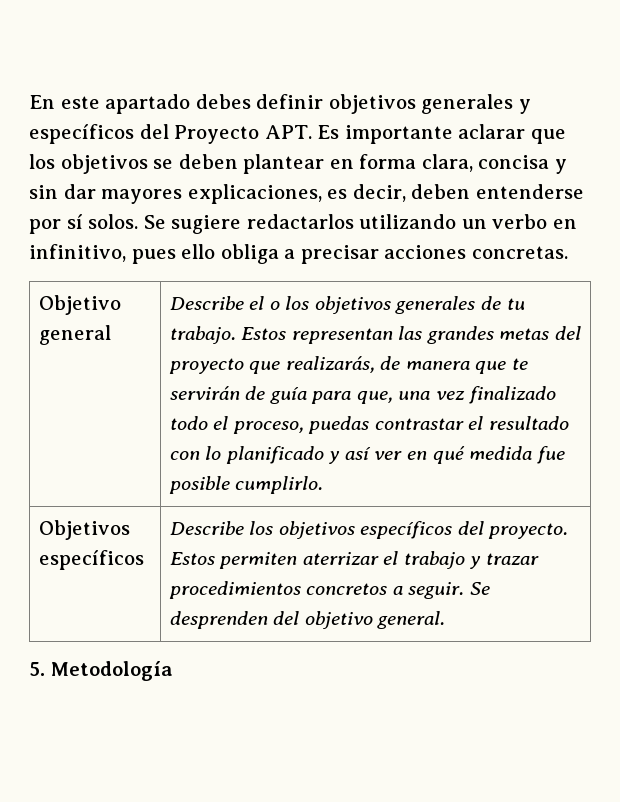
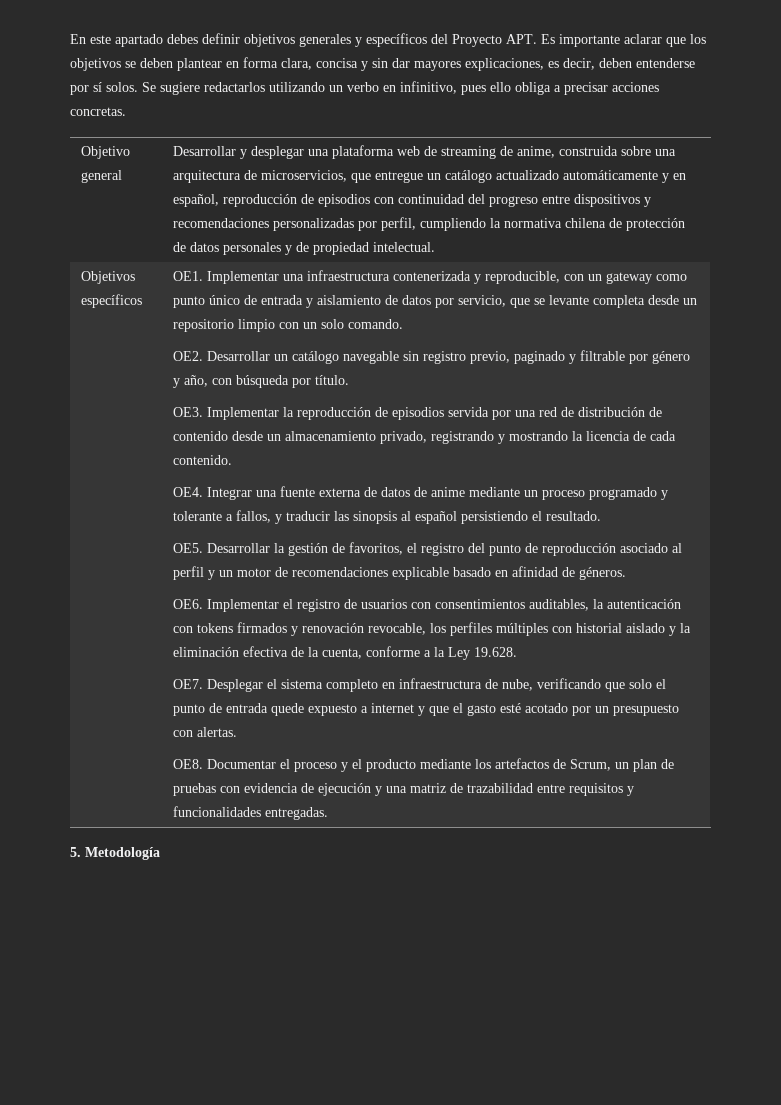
- Describe el o los objetivos generales de tu trabajo. Estos representan las grandes metas del proyecto que realizarás, de manera que te servirán de guía para que, una vez finalizado todo el proceso, puedas contrastar el resultado con lo planificado y así ver en qué medida fue posible cumplirlo.
- Objetivos específicos | Describe los objetivos específicos del proyecto. Estos permiten aterrizar el trabajo y trazar procedimientos concretos a seguir. Se desprenden del objetivo general.
+ Desarrollar y desplegar una plataforma web de streaming de anime, construida sobre una arquitectura de microservicios, que entregue un catálogo actualizado automáticamente y en español, reproducción de episodios con continuidad del progreso entre dispositivos y recomendaciones personalizadas por perfil, cumpliendo la normativa chilena de protección de datos personales y de propiedad intelectual.
+ Objetivos específicos | OE1. Implementar una infraestructura contenerizada y reproducible, con un gateway como punto único de entrada y aislamiento de datos por servicio, que se levante completa desde un repositorio limpio con un solo comando.
+ OE2. Desarrollar un catálogo navegable sin registro previo, paginado y filtrable por género y año, con búsqueda por título.
+ OE3. Implementar la reproducción de episodios servida por una red de distribución de contenido desde un almacenamiento privado, registrando y mostrando la licencia de cada contenido.
+ OE4. Integrar una fuente externa de datos de anime mediante un proceso programado y tolerante a fallos, y traducir las sinopsis al español persistiendo el resultado.
+ OE5. Desarrollar la gestión de favoritos, el registro del punto de reproducción asociado al perfil y un motor de recomendaciones explicable basado en afinidad de géneros.
+ OE6. Implementar el registro de usuarios con consentimientos auditables, la autenticación con tokens firmados y renovación revocable, los perfiles múltiples con historial aislado y la eliminación efectiva de la cuenta, conforme a la Ley 19.628.
+ OE7. Desplegar el sistema completo en infraestructura de nube, verificando que solo el punto de entrada quede expuesto a internet y que el gasto esté acotado por un presupuesto con alertas.
+ OE8. Documentar el proceso y el producto mediante los artefactos de Scrum, un plan de pruebas con evidencia de ejecución y una matriz de trazabilidad entre requisitos y funcionalidades entregadas.

